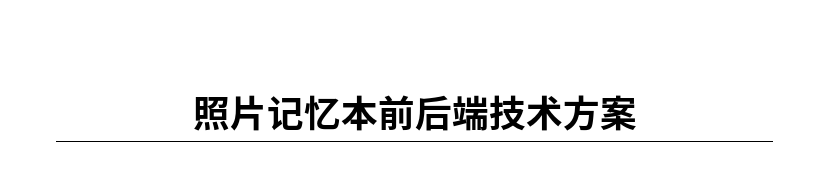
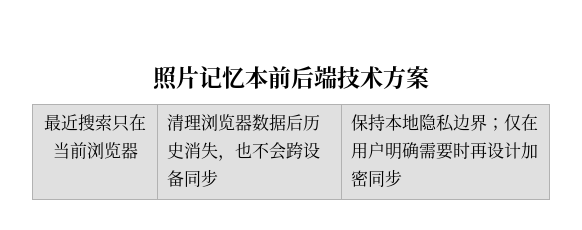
+ 最近搜索只在当前浏览器 | 清理浏览器数据后历史消失，也不会跨设备同步 | 保持本地隐私边界；仅在用户明确需要时再设计加密同步

